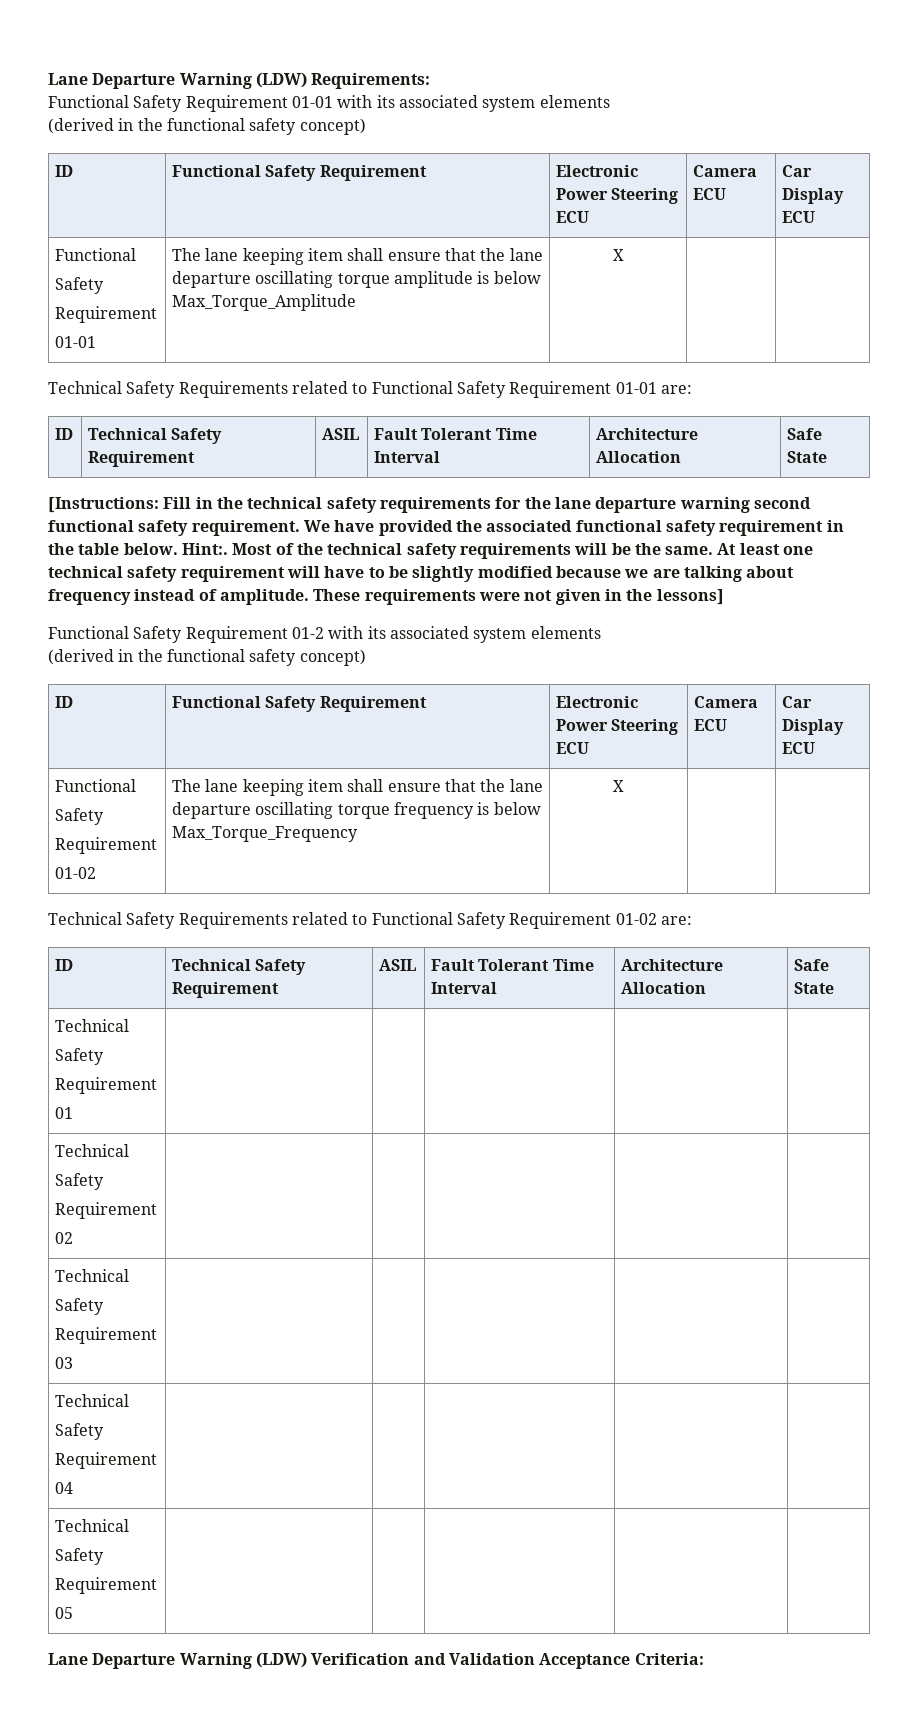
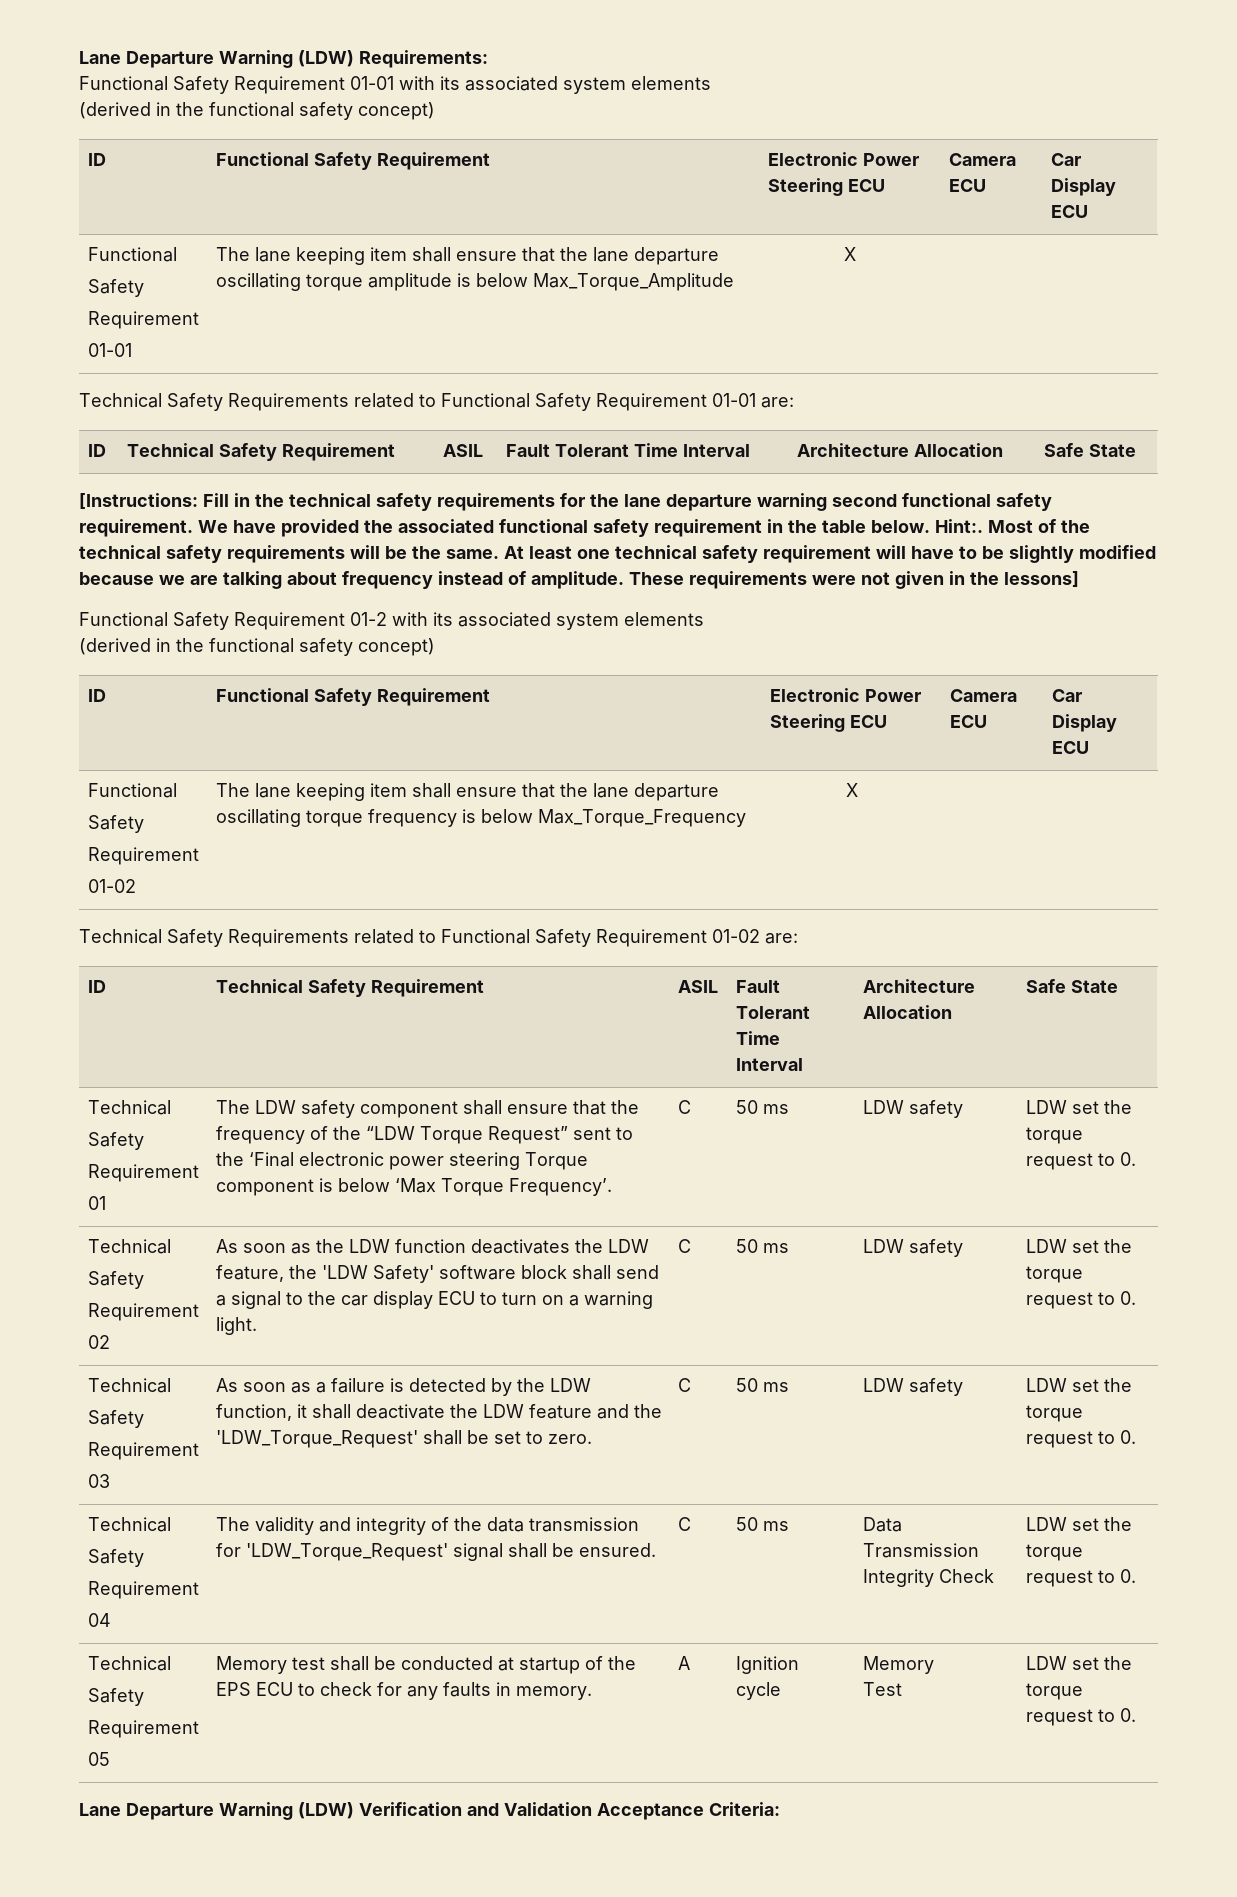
- 01 | | | | |
+ 01 | The LDW safety component shall ensure that the frequency of the “LDW Torque Request” sent to the ‘Final electronic power steering Torque component is below ‘Max Torque Frequency’. | C | 50 ms | LDW safety | LDW set the torque request to 0.
  Technical
  Safety
  Requirement
- 02 | | | | |
+ 02 | As soon as the LDW function deactivates the LDW feature, the 'LDW Safety' software block shall send a signal to the car display ECU to turn on a warning light. | C | 50 ms | LDW safety | LDW set the torque request to 0.
  Technical
  Safety
  Requirement
- 03 | | | | |
+ 03 | As soon as a failure is detected by the LDW function, it shall deactivate the LDW feature and the 'LDW_Torque_Request' shall be set to zero. | C | 50 ms | LDW safety | LDW set the torque request to 0.
  Technical
  Safety
  Requirement
- 04 | | | | |
+ 04 | The validity and integrity of the data transmission for 'LDW_Torque_Request' signal shall be ensured. | C | 50 ms | Data Transmission Integrity Check | LDW set the torque request to 0.
  Technical
  Safety
  Requirement
- 05 | | | | |
+ 05 | Memory test shall be conducted at startup of the EPS ECU to check for any faults in memory. | A | Ignition cycle | Memory
+ Test | LDW set the torque request to 0.

